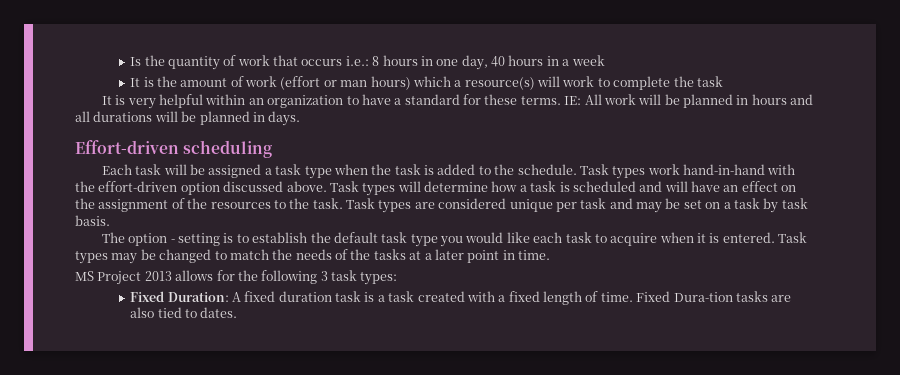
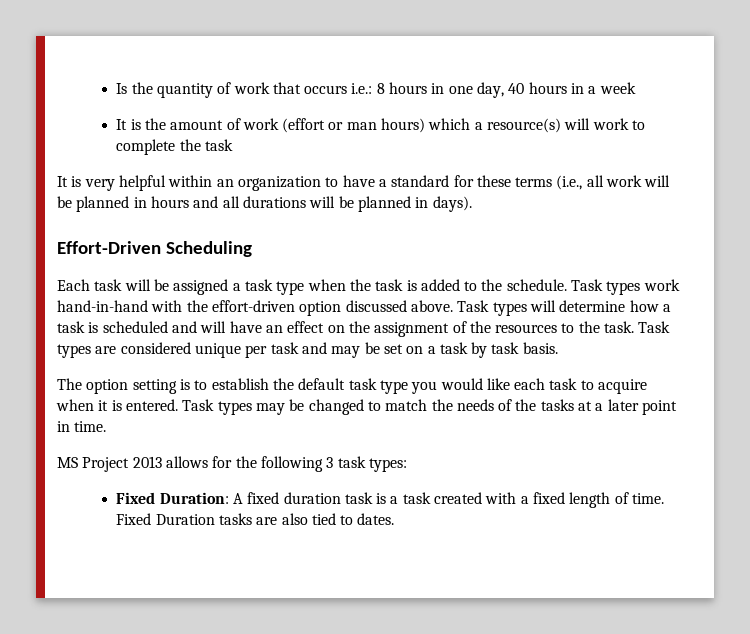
- It is very helpful within an organization to have a standard for these terms. IE: All work will be planned in hours and all durations will be planned in days.
- Effort-driven scheduling
+ It is very helpful within an organization to have a standard for these terms (i.e., all work will be planned in hours and all durations will be planned in days).
+ Effort-Driven Scheduling
- The option - setting is to establish the default task type you would like each task to acquire when it is entered.
+ The option setting is to establish the default task type you would like each task to acquire when it is entered.
- Fixed Dura-tion tasks are also tied to dates.
+ Fixed Duration tasks are also tied to dates.

